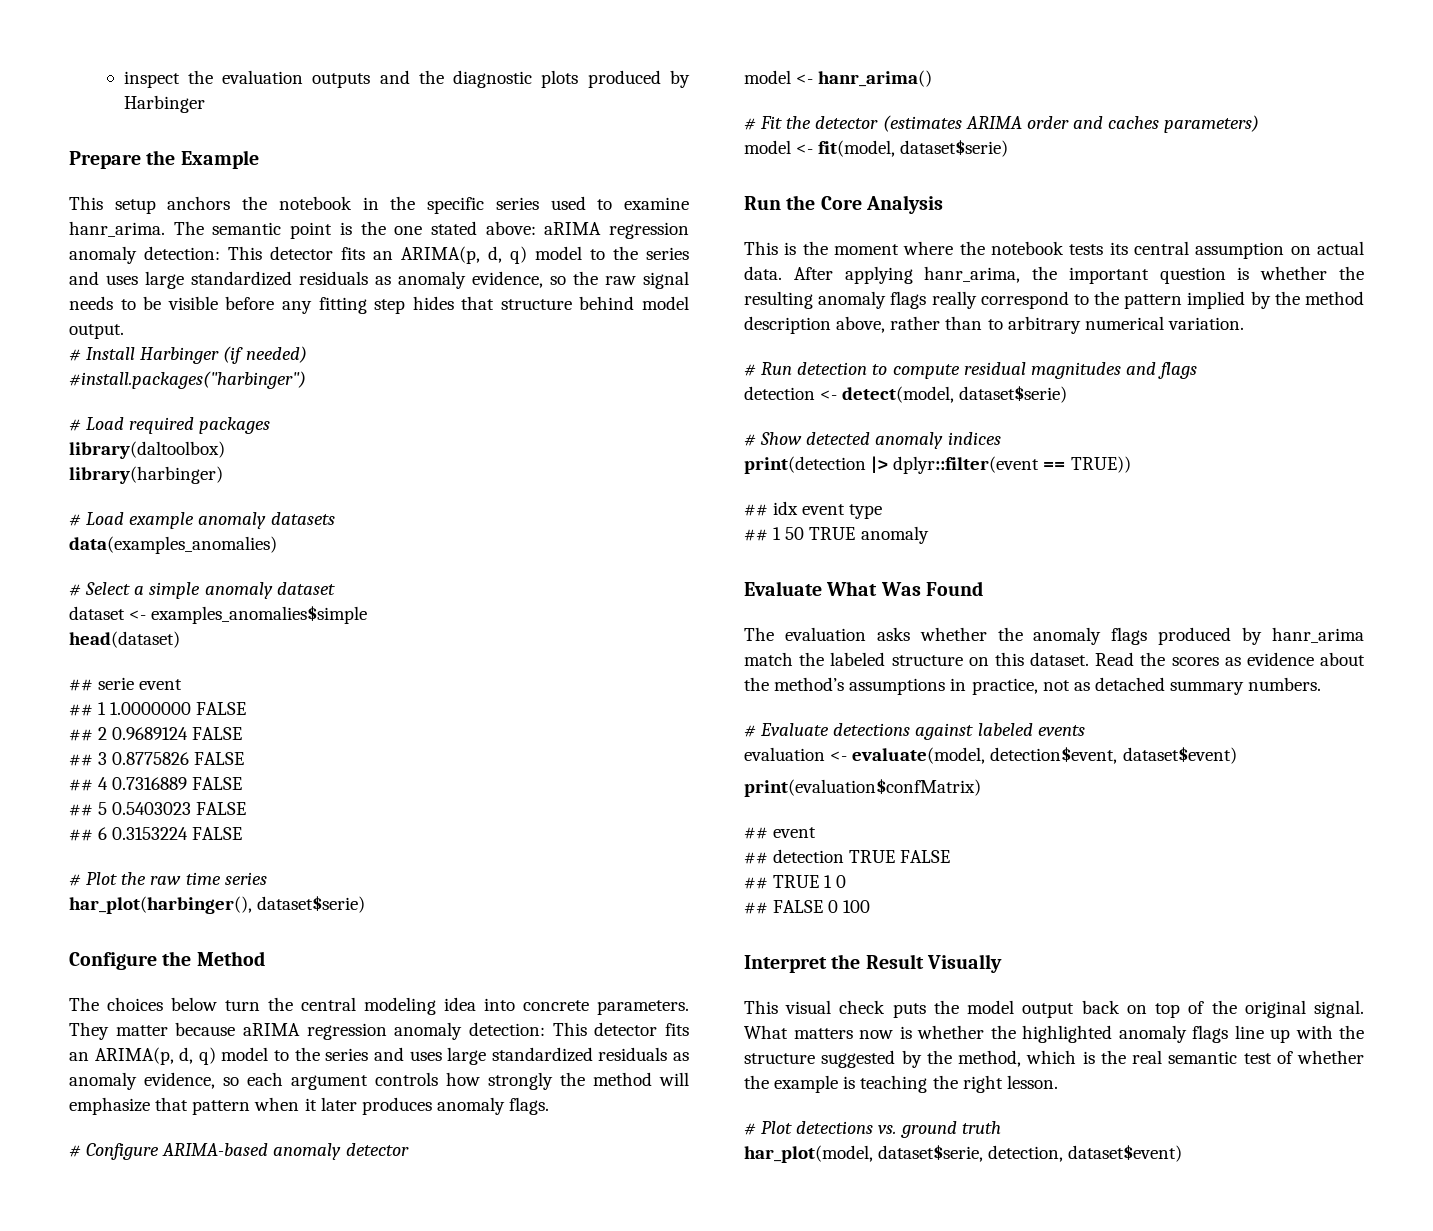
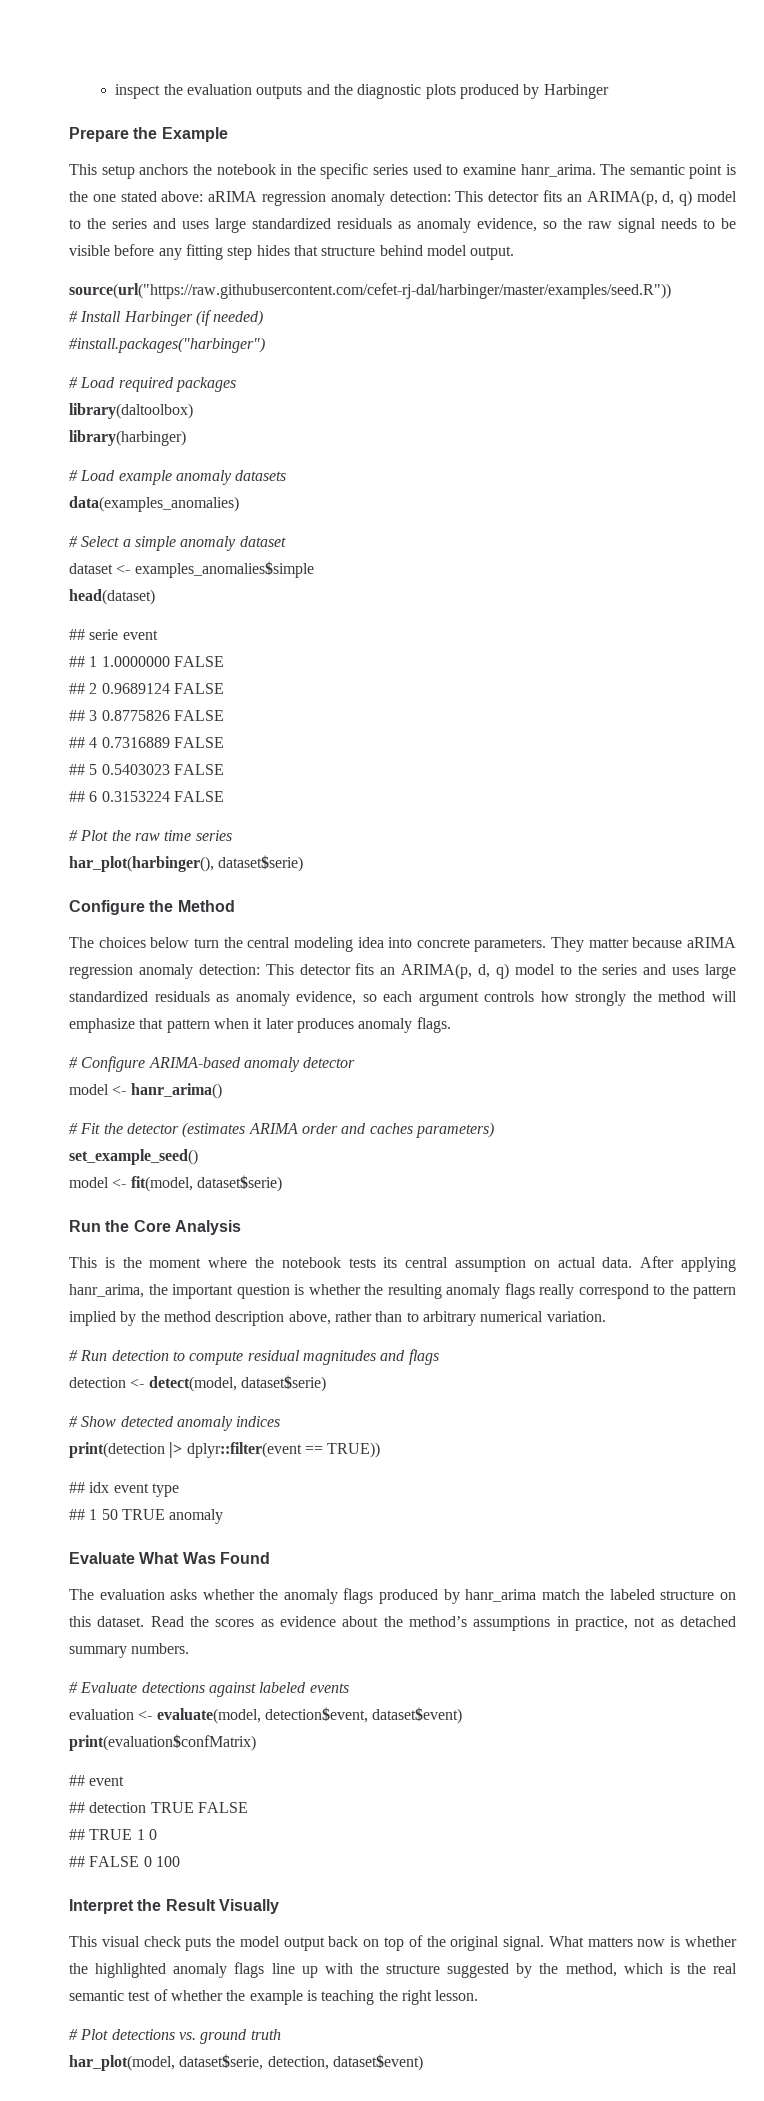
+ source(url("https://raw.githubusercontent.com/cefet-rj-dal/harbinger/master/examples/seed.R"))
+ set_example_seed()

